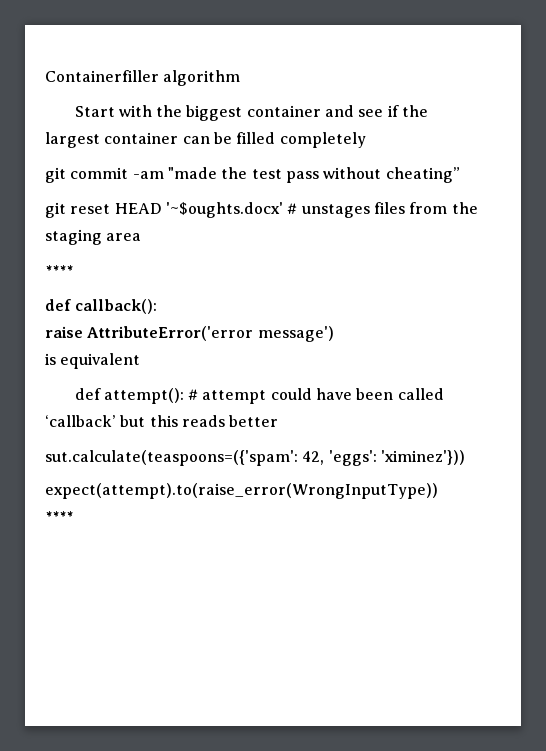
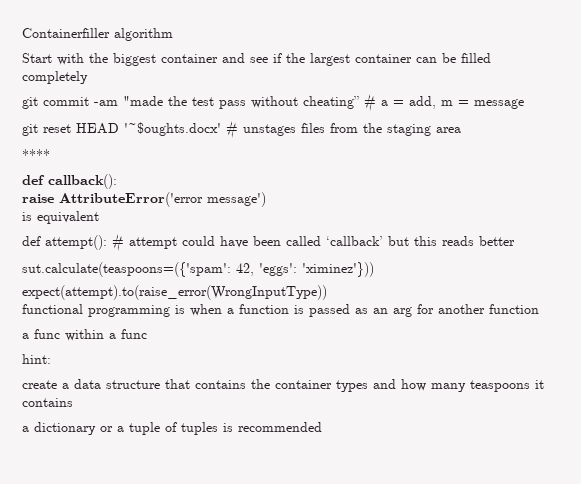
- git commit -am "made the test pass without cheating”
+ git commit -am "made the test pass without cheating” # a = add, m = message
  expect(attempt).to(raise_error(WrongInputType))
- ****
+ functional programming is when a function is passed as an arg for another function
+ a func within a func
+ hint:
+ create a data structure that contains the container types and how many teaspoons it contains
+ a dictionary or a tuple of tuples is recommended

